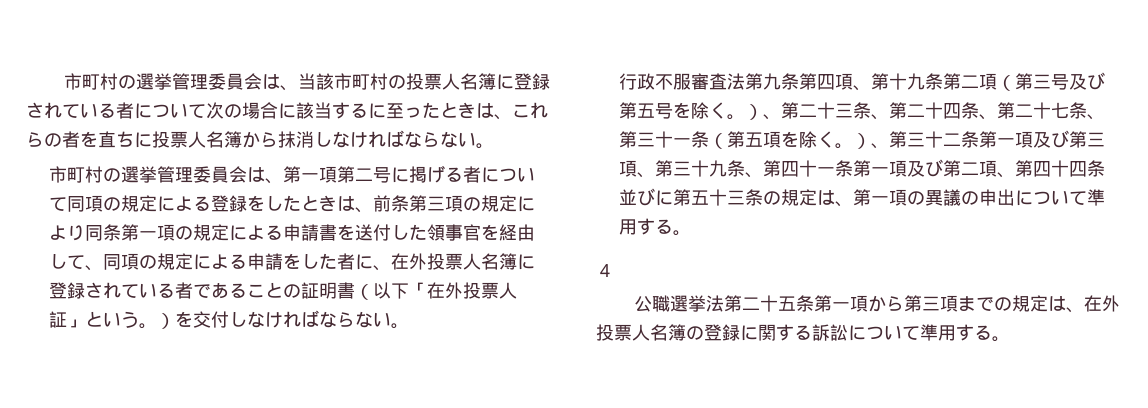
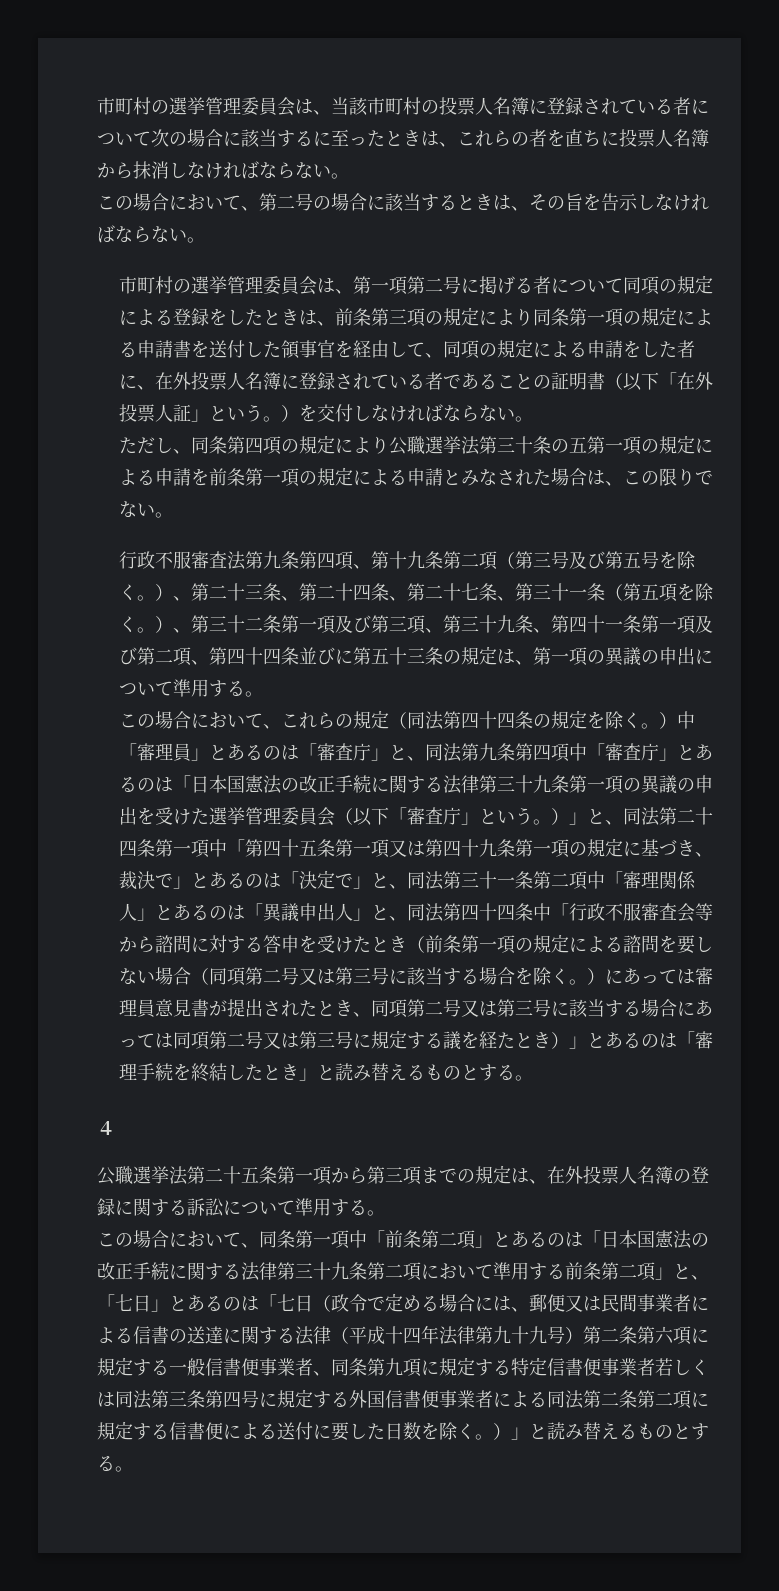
+ この場合において、第二号の場合に該当するときは、その旨を告示しなければならない。
+ ただし、同条第四項の規定により公職選挙法第三十条の五第一項の規定による申請を前条第一項の規定による申請とみなされた場合は、この限りでない。
+ この場合において、これらの規定（同法第四十四条の規定を除く。）中「審理員」とあるのは「審査庁」と、同法第九条第四項中「審査庁」とあるのは「日本国憲法の改正手続に関する法律第三十九条第一項の異議の申出を受けた選挙管理委員会（以下「審査庁」という。）」と、同法第二十四条第一項中「第四十五条第一項又は第四十九条第一項の規定に基づき、裁決で」とあるのは「決定で」と、同法第三十一条第二項中「審理関係人」とあるのは「異議申出人」と、同法第四十四条中「行政不服審査会等から諮問に対する答申を受けたとき（前条第一項の規定による諮問を要しない場合（同項第二号又は第三号に該当する場合を除く。）にあっては審理員意見書が提出されたとき、同項第二号又は第三号に該当する場合にあっては同項第二号又は第三号に規定する議を経たとき）」とあるのは「審理手続を終結したとき」と読み替えるものとする。
+ この場合において、同条第一項中「前条第二項」とあるのは「日本国憲法の改正手続に関する法律第三十九条第二項において準用する前条第二項」と、「七日」とあるのは「七日（政令で定める場合には、郵便又は民間事業者による信書の送達に関する法律（平成十四年法律第九十九号）第二条第六項に規定する一般信書便事業者、同条第九項に規定する特定信書便事業者若しくは同法第三条第四号に規定する外国信書便事業者による同法第二条第二項に規定する信書便による送付に要した日数を除く。）」と読み替えるものとする。

